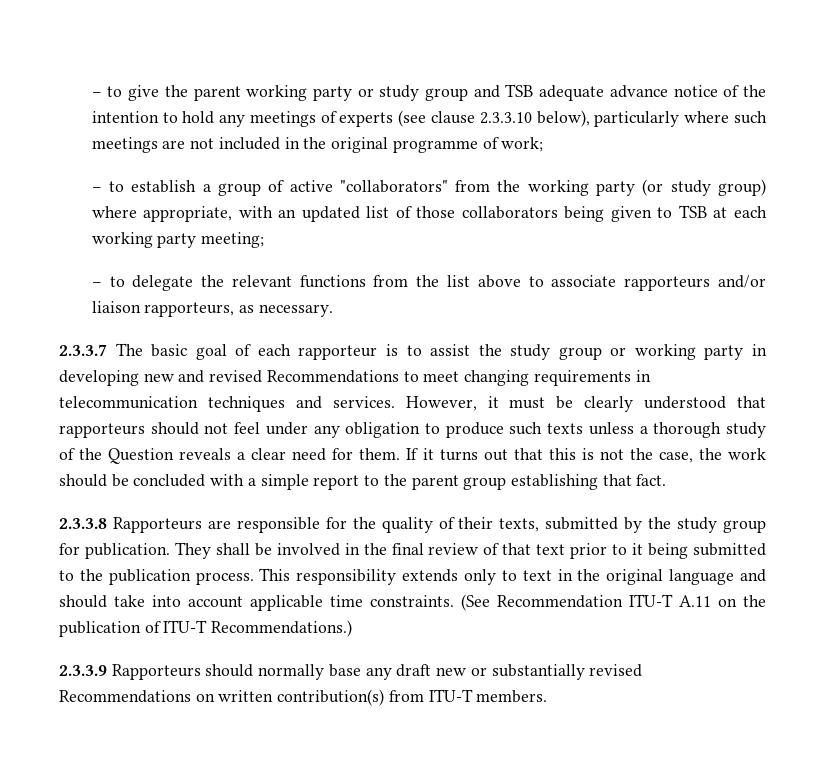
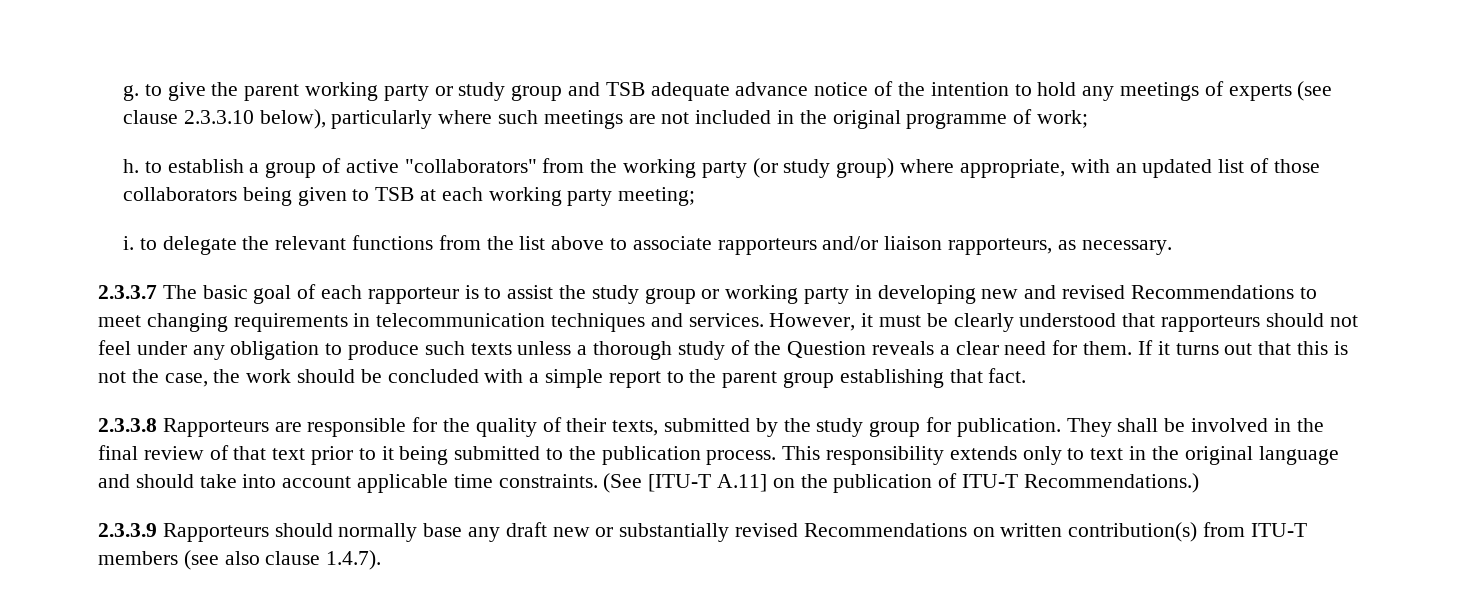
- – to give the parent working party or study group and TSB adequate advance notice of the intention to hold any meetings of experts (see clause 2.3.3.10 below), particularly where such meetings are not included in the original programme of work;
+ g. to give the parent working party or study group and TSB adequate advance notice of the intention to hold any meetings of experts (see clause 2.3.3.10 below), particularly where such meetings are not included in the original programme of work;
- – to establish a group of active "collaborators" from the working party (or study group) where appropriate, with an updated list of those collaborators being given to TSB at each working party meeting;
+ h. to establish a group of active "collaborators" from the working party (or study group) where appropriate, with an updated list of those collaborators being given to TSB at each working party meeting;
- – to delegate the relevant functions from the list above to associate rapporteurs and/or liaison rapporteurs, as necessary.
+ i. to delegate the relevant functions from the list above to associate rapporteurs and/or liaison rapporteurs, as necessary.
- (See Recommendation ITU-T A.11 on the publication of ITU-T Recommendations.)
+ (See [ITU-T A.11] on the publication of ITU-T Recommendations.)
- 2.3.3.9 Rapporteurs should normally base any draft new or substantially revised Recommendations on written contribution(s) from ITU-T members.
+ 2.3.3.9 Rapporteurs should normally base any draft new or substantially revised Recommendations on written contribution(s) from ITU-T members (see also clause 1.4.7).

